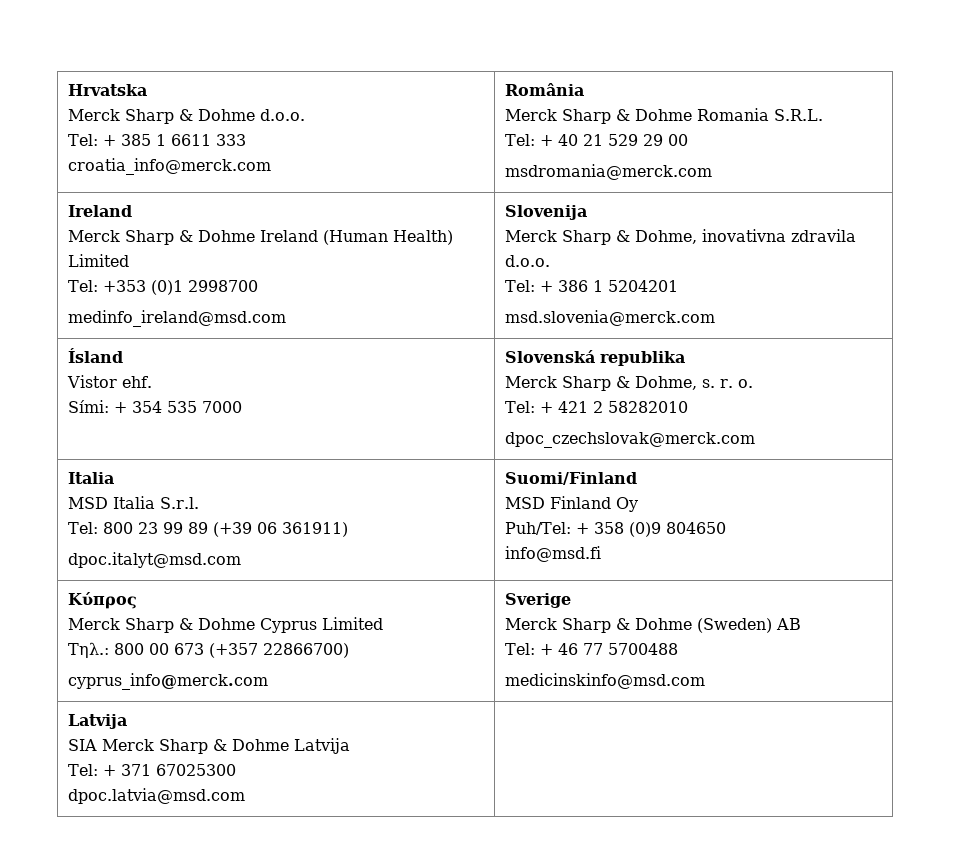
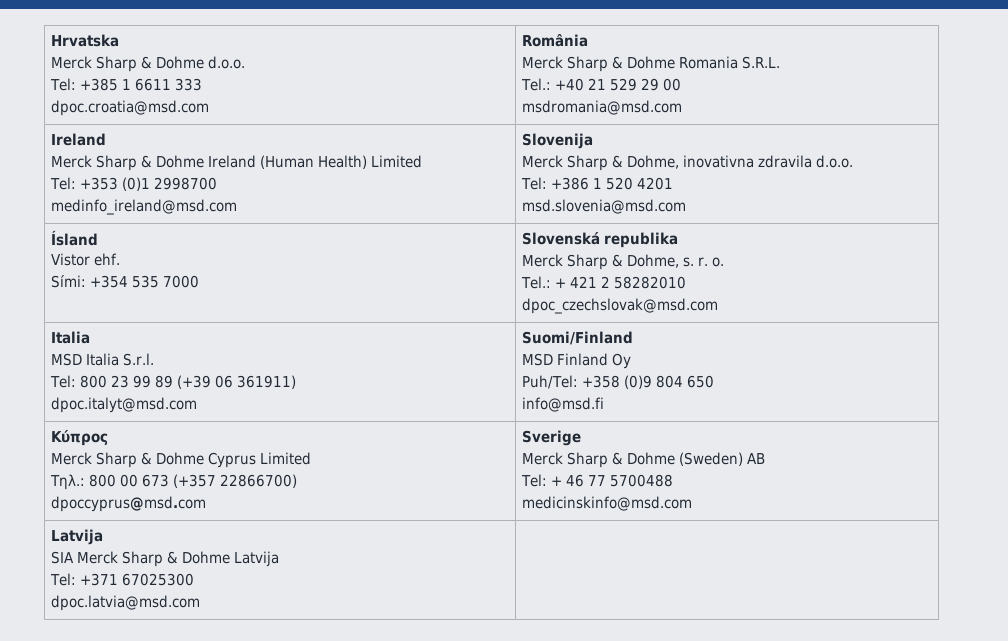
  Hrvatska
  Merck Sharp & Dohme d.o.o.
- Tel: + 385 1 6611 333
- croatia_info@merck.com | România
+ Tel: +385 1 6611 333
+ dpoc.croatia@msd.com | România
  Merck Sharp & Dohme Romania S.R.L.
- Tel: + 40 21 529 29 00
- msdromania@merck.com
+ Tel.: +40 21 529 29 00
+ msdromania@msd.com
  Ireland
  Merck Sharp & Dohme Ireland (Human Health) Limited
  Tel: +353 (0)1 2998700
  medinfo_ireland@msd.com | Slovenija
  Merck Sharp & Dohme, inovativna zdravila d.o.o.
- Tel: + 386 1 5204201
- msd.slovenia@merck.com
+ Tel: +386 1 520 4201
+ msd.slovenia@msd.com
  Ísland
  Vistor ehf.
- Sími: + 354 535 7000 | Slovenská republika
+ Sími: +354 535 7000 | Slovenská republika
  Merck Sharp & Dohme, s. r. o.
- Tel: + 421 2 58282010
- dpoc_czechslovak@merck.com
+ Tel.: + 421 2 58282010
+ dpoc_czechslovak@msd.com
  Italia
  MSD Italia S.r.l.
  Tel: 800 23 99 89 (+39 06 361911)
  dpoc.italyt@msd.com | Suomi/Finland
  MSD Finland Oy
- Puh/Tel: + 358 (0)9 804650
+ Puh/Tel: +358 (0)9 804 650
  Κύπρος
  Merck Sharp & Dohme Cyprus Limited
  Τηλ.: 800 00 673 (+357 22866700)
- cyprus_info@merck.com | Sverige
+ dpoccyprus@msd.com | Sverige
  Merck Sharp & Dohme (Sweden) AB
  Tel: + 46 77 5700488
  medicinskinfo@msd.com
  Latvija
  SIA Merck Sharp & Dohme Latvija
- Tel: + 371 67025300
+ Tel: +371 67025300

